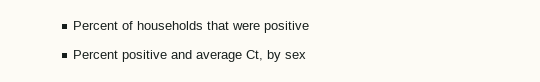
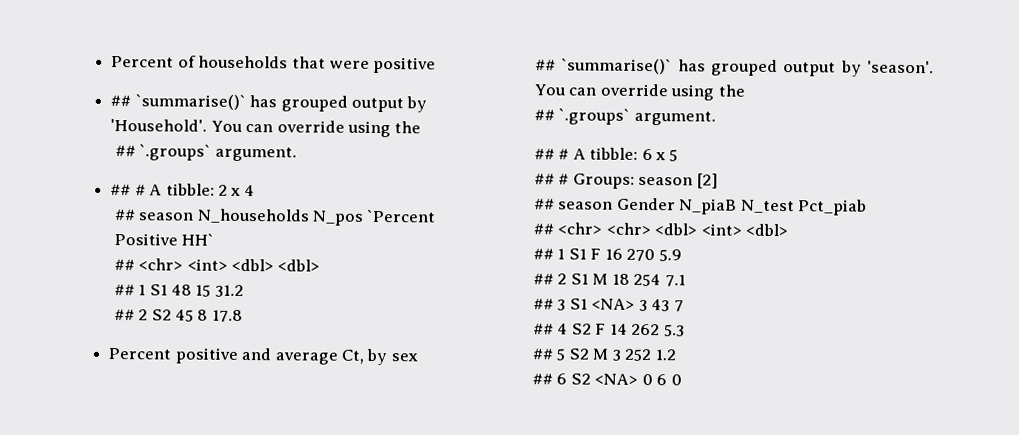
+ ## `summarise()` has grouped output by 'Household'. You can override using the
+ ## `.groups` argument.
+ ## # A tibble: 2 x 4
+ ## season N_households N_pos `Percent Positive HH`
+ ## <chr> <int> <dbl> <dbl>
+ ## 1 S1 48 15 31.2
+ ## 2 S2 45 8 17.8
+ ## `summarise()` has grouped output by 'season'. You can override using the
+ ## `.groups` argument.
+ ## # A tibble: 6 x 5
+ ## # Groups: season [2]
+ ## season Gender N_piaB N_test Pct_piab
+ ## <chr> <chr> <dbl> <int> <dbl>
+ ## 1 S1 F 16 270 5.9
+ ## 2 S1 M 18 254 7.1
+ ## 3 S1 <NA> 3 43 7
+ ## 4 S2 F 14 262 5.3
+ ## 5 S2 M 3 252 1.2
+ ## 6 S2 <NA> 0 6 0

